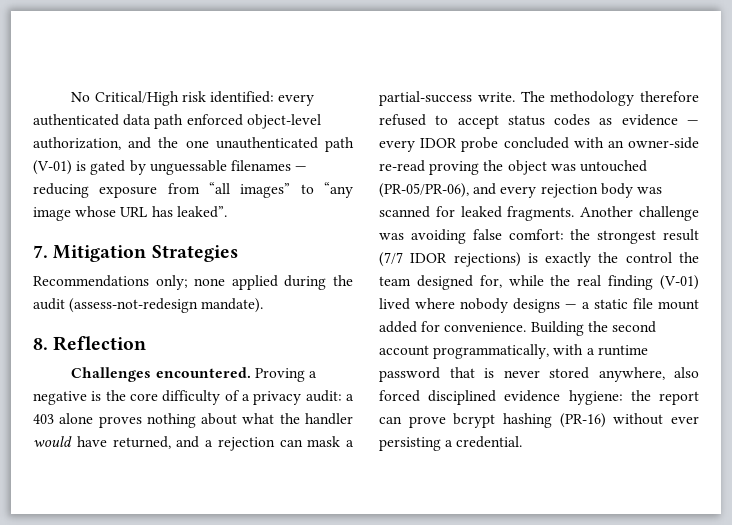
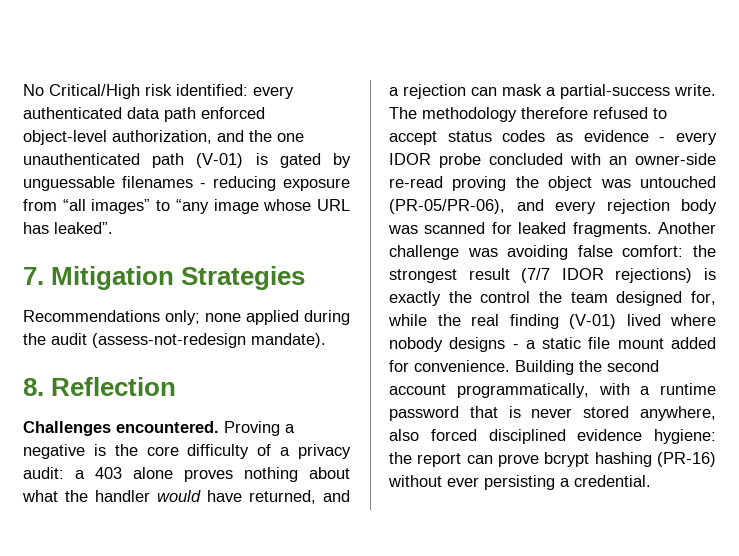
- No Critical/High risk identified: every authenticated data path enforced object-level authorization, and the one unauthenticated path (V-01) is gated by unguessable filenames — reducing exposure from “all images” to “any image whose URL has leaked”.
+ No Critical/High risk identified: every authenticated data path enforced object-level authorization, and the one unauthenticated path (V-01) is gated by unguessable filenames - reducing exposure from “all images” to “any image whose URL has leaked”.
- The methodology therefore refused to accept status codes as evidence — every IDOR probe concluded with an owner-side re-read proving the object was untouched (PR-05/PR-06), and every rejection body was scanned for leaked fragments.
+ The methodology therefore refused to accept status codes as evidence - every IDOR probe concluded with an owner-side re-read proving the object was untouched (PR-05/PR-06), and every rejection body was scanned for leaked fragments.
- Another challenge was avoiding false comfort: the strongest result (7/7 IDOR rejections) is exactly the control the team designed for, while the real finding (V-01) lived where nobody designs — a static file mount added for convenience.
+ Another challenge was avoiding false comfort: the strongest result (7/7 IDOR rejections) is exactly the control the team designed for, while the real finding (V-01) lived where nobody designs - a static file mount added for convenience.

